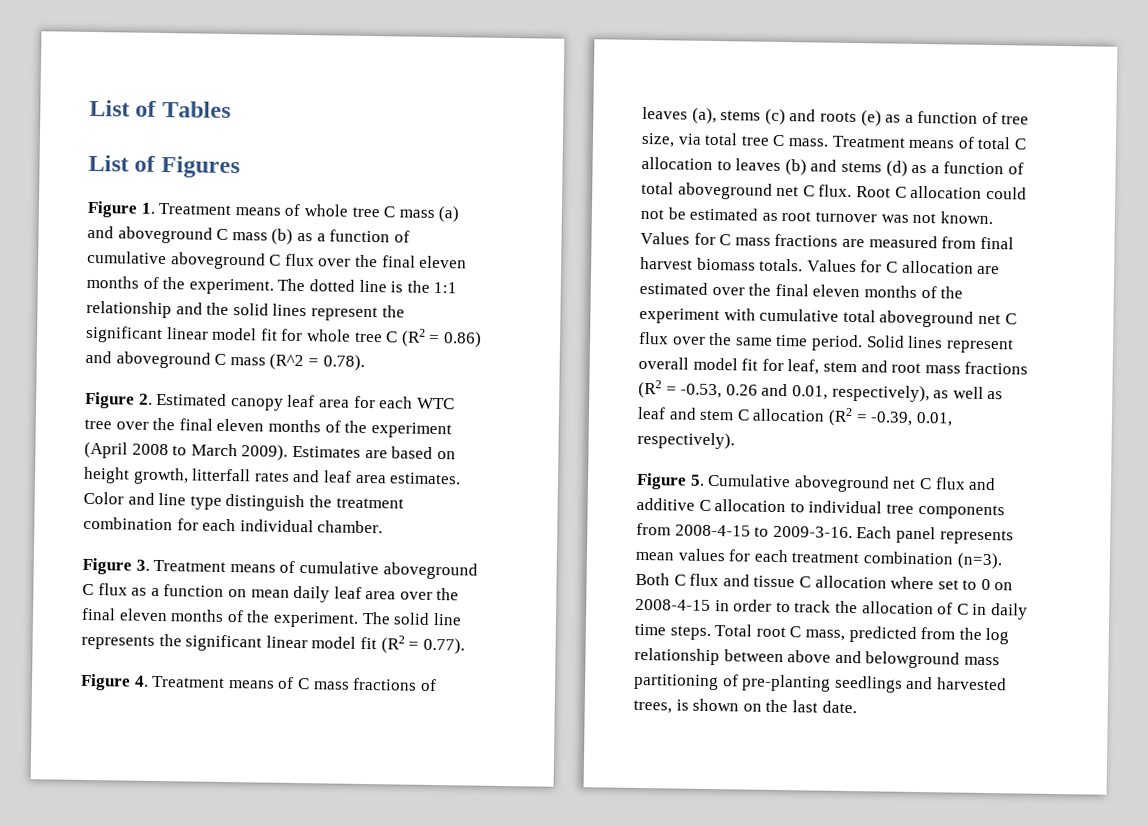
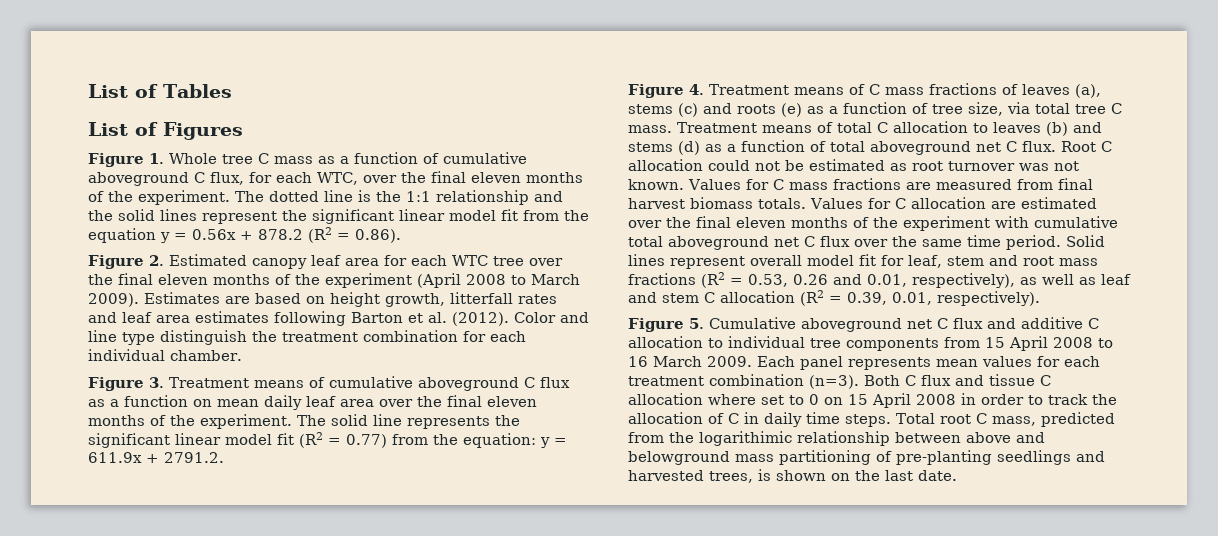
- Figure 1. Treatment means of whole tree C mass (a) and aboveground C mass (b) as a function of cumulative aboveground C flux over the final eleven months of the experiment.
+ Figure 1. Whole tree C mass as a function of cumulative aboveground C flux, for each WTC, over the final eleven months of the experiment.
- The dotted line is the 1:1 relationship and the solid lines represent the significant linear model fit for whole tree C (R2 = 0.86) and aboveground C mass (R^2 = 0.78).
+ The dotted line is the 1:1 relationship and the solid lines represent the significant linear model fit from the equation y = 0.56x + 878.2 (R2 = 0.86).
- Estimates are based on height growth, litterfall rates and leaf area estimates.
+ Estimates are based on height growth, litterfall rates and leaf area estimates following Barton et al. (2012).
- The solid line represents the significant linear model fit (R2 = 0.77).
+ The solid line represents the significant linear model fit (R2 = 0.77) from the equation: y = 611.9x + 2791.2.
- Solid lines represent overall model fit for leaf, stem and root mass fractions (R2 = -0.53, 0.26 and 0.01, respectively), as well as leaf and stem C allocation (R2 = -0.39, 0.01, respectively).
+ Solid lines represent overall model fit for leaf, stem and root mass fractions (R2 = 0.53, 0.26 and 0.01, respectively), as well as leaf and stem C allocation (R2 = 0.39, 0.01, respectively).
- Figure 5. Cumulative aboveground net C flux and additive C allocation to individual tree components from 2008-4-15 to 2009-3-16.
+ Figure 5. Cumulative aboveground net C flux and additive C allocation to individual tree components from 15 April 2008 to 16 March 2009.
- Both C flux and tissue C allocation where set to 0 on 2008-4-15 in order to track the allocation of C in daily time steps.
+ Both C flux and tissue C allocation where set to 0 on 15 April 2008 in order to track the allocation of C in daily time steps.
- Total root C mass, predicted from the log relationship between above and belowground mass partitioning of pre-planting seedlings and harvested trees, is shown on the last date.
+ Total root C mass, predicted from the logarithimic relationship between above and belowground mass partitioning of pre-planting seedlings and harvested trees, is shown on the last date.

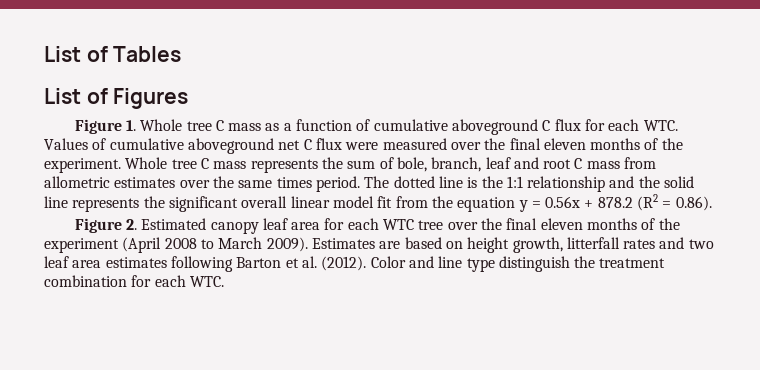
- Figure 1. Whole tree C mass as a function of cumulative aboveground C flux, for each WTC, over the final eleven months of the experiment.
+ Figure 1. Whole tree C mass as a function of cumulative aboveground C flux for each WTC. Values of cumulative aboveground net C flux were measured over the final eleven months of the experiment. Whole tree C mass represents the sum of bole, branch, leaf and root C mass from allometric estimates over the same times period.
- The dotted line is the 1:1 relationship and the solid lines represent the significant linear model fit from the equation y = 0.56x + 878.2 (R2 = 0.86).
+ The dotted line is the 1:1 relationship and the solid line represents the significant overall linear model fit from the equation y = 0.56x + 878.2 (R2 = 0.86).
- Estimates are based on height growth, litterfall rates and leaf area estimates following Barton et al. (2012).
+ Estimates are based on height growth, litterfall rates and two leaf area estimates following Barton et al. (2012).
- Color and line type distinguish the treatment combination for each individual chamber.
- Figure 3. Treatment means of cumulative aboveground C flux as a function on mean daily leaf area over the final eleven months of the experiment. The solid line represents the significant linear model fit (R2 = 0.77) from the equation: y = 611.9x + 2791.2.
- Figure 4. Treatment means of C mass fractions of leaves (a), stems (c) and roots (e) as a function of tree size, via total tree C mass. Treatment means of total C allocation to leaves (b) and stems (d) as a function of total aboveground net C flux. Root C allocation could not be estimated as root turnover was not known. Values for C mass fractions are measured from final harvest biomass totals. Values for C allocation are estimated over the final eleven months of the experiment with cumulative total aboveground net C flux over the same time period. Solid lines represent overall model fit for leaf, stem and root mass fractions (R2 = 0.53, 0.26 and 0.01, respectively), as well as leaf and stem C allocation (R2 = 0.39, 0.01, respectively).
- Figure 5. Cumulative aboveground net C flux and additive C allocation to individual tree components from 15 April 2008 to 16 March 2009. Each panel represents mean values for each treatment combination (n=3). Both C flux and tissue C allocation where set to 0 on 15 April 2008 in order to track the allocation of C in daily time steps. Total root C mass, predicted from the logarithimic relationship between above and belowground mass partitioning of pre-planting seedlings and harvested trees, is shown on the last date.
+ Color and line type distinguish the treatment combination for each WTC.

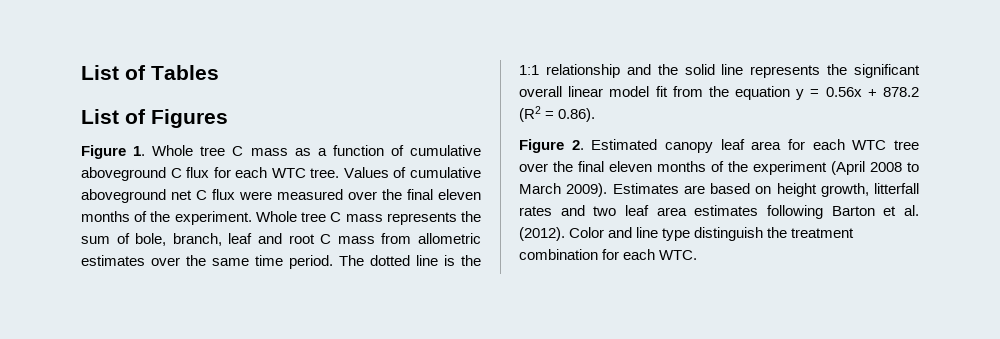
- Figure 1. Whole tree C mass as a function of cumulative aboveground C flux for each WTC. Values of cumulative aboveground net C flux were measured over the final eleven months of the experiment.
+ Figure 1. Whole tree C mass as a function of cumulative aboveground C flux for each WTC tree. Values of cumulative aboveground net C flux were measured over the final eleven months of the experiment.
- Whole tree C mass represents the sum of bole, branch, leaf and root C mass from allometric estimates over the same times period.
+ Whole tree C mass represents the sum of bole, branch, leaf and root C mass from allometric estimates over the same time period.

